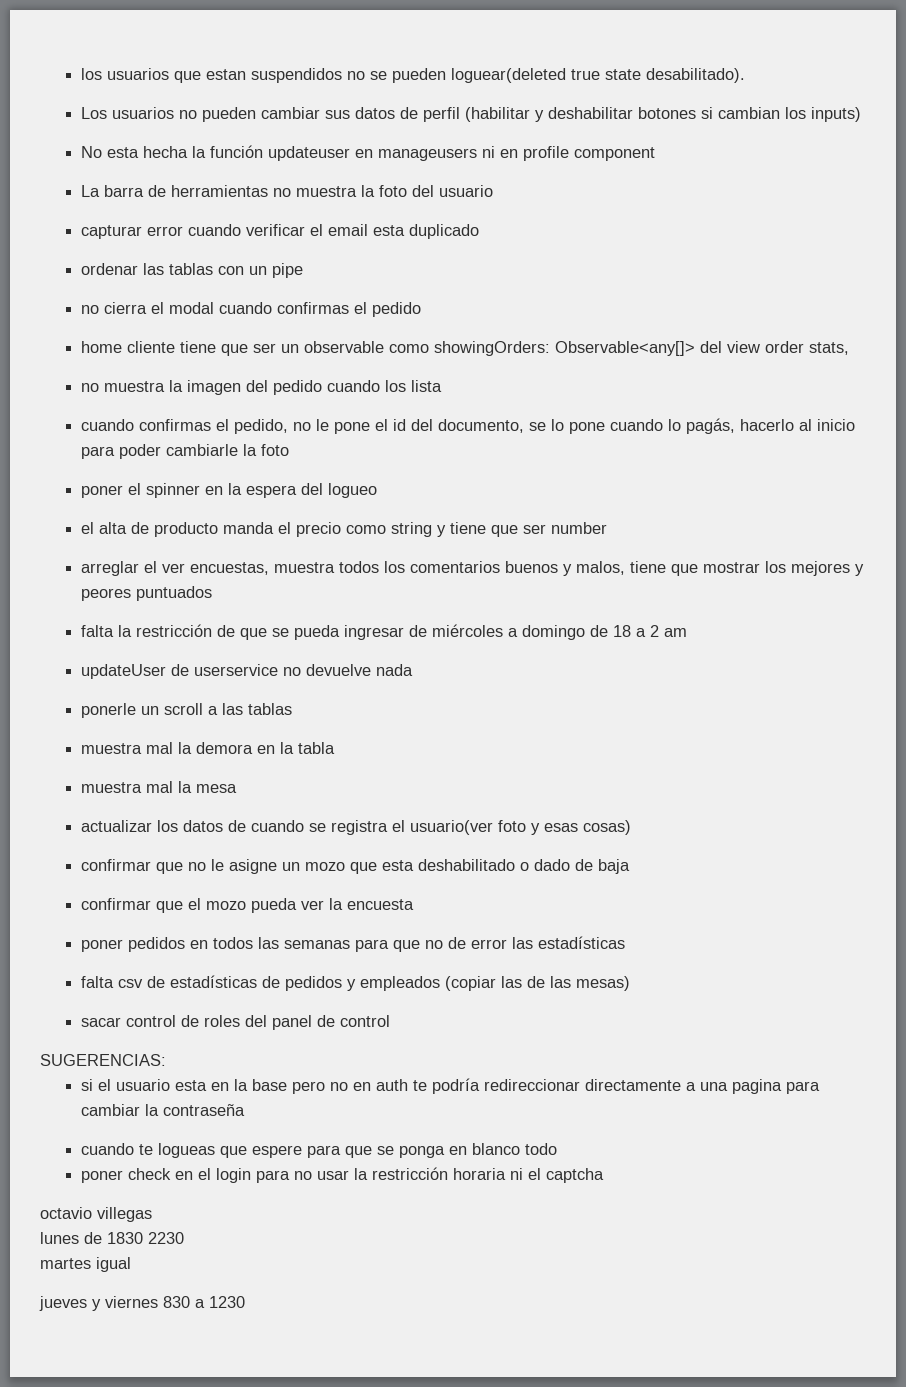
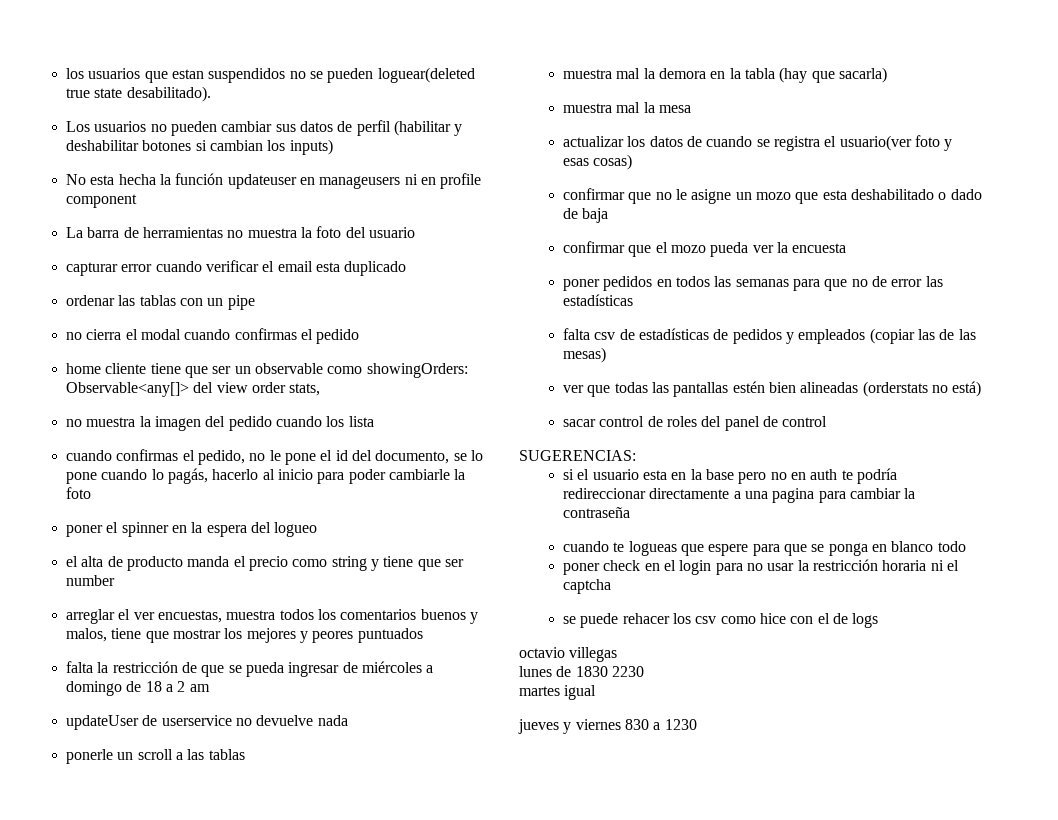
- muestra mal la demora en la tabla
+ muestra mal la demora en la tabla (hay que sacarla)
+ ver que todas las pantallas estén bien alineadas (orderstats no está)
+ se puede rehacer los csv como hice con el de logs

